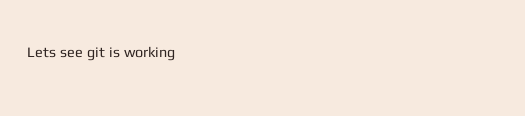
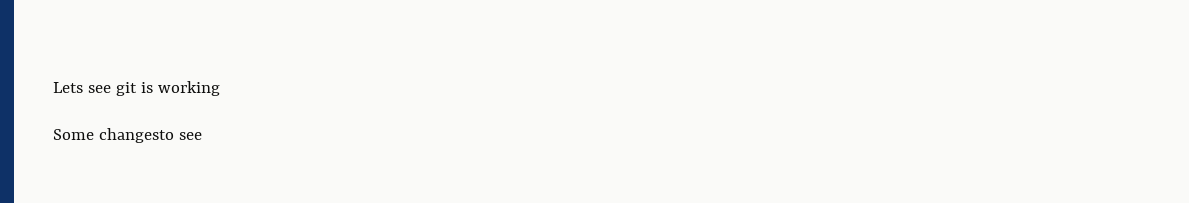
+ Some changesto see

